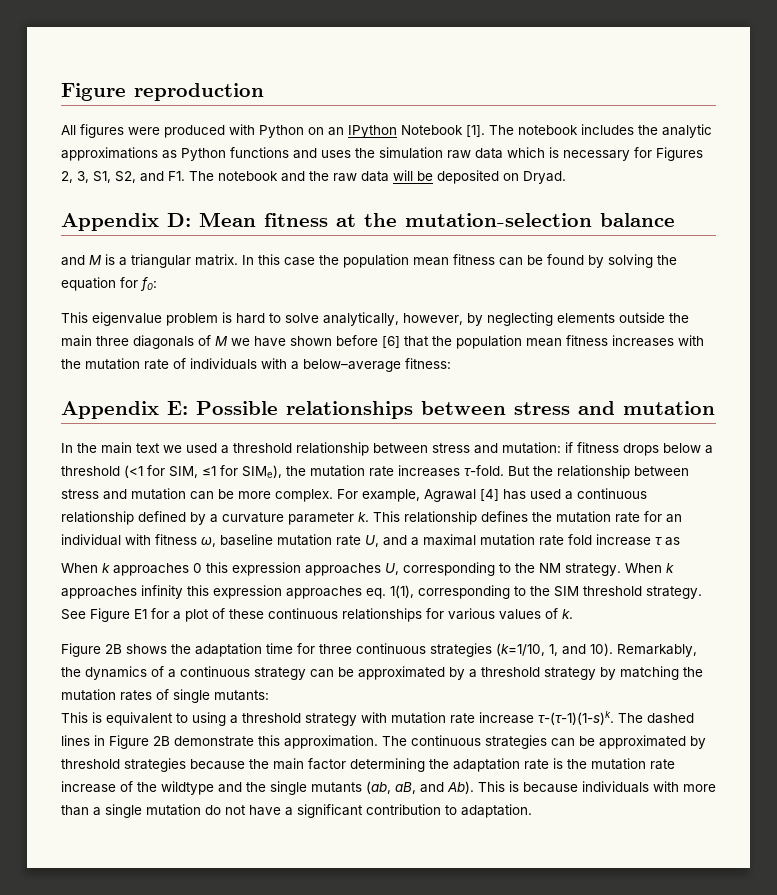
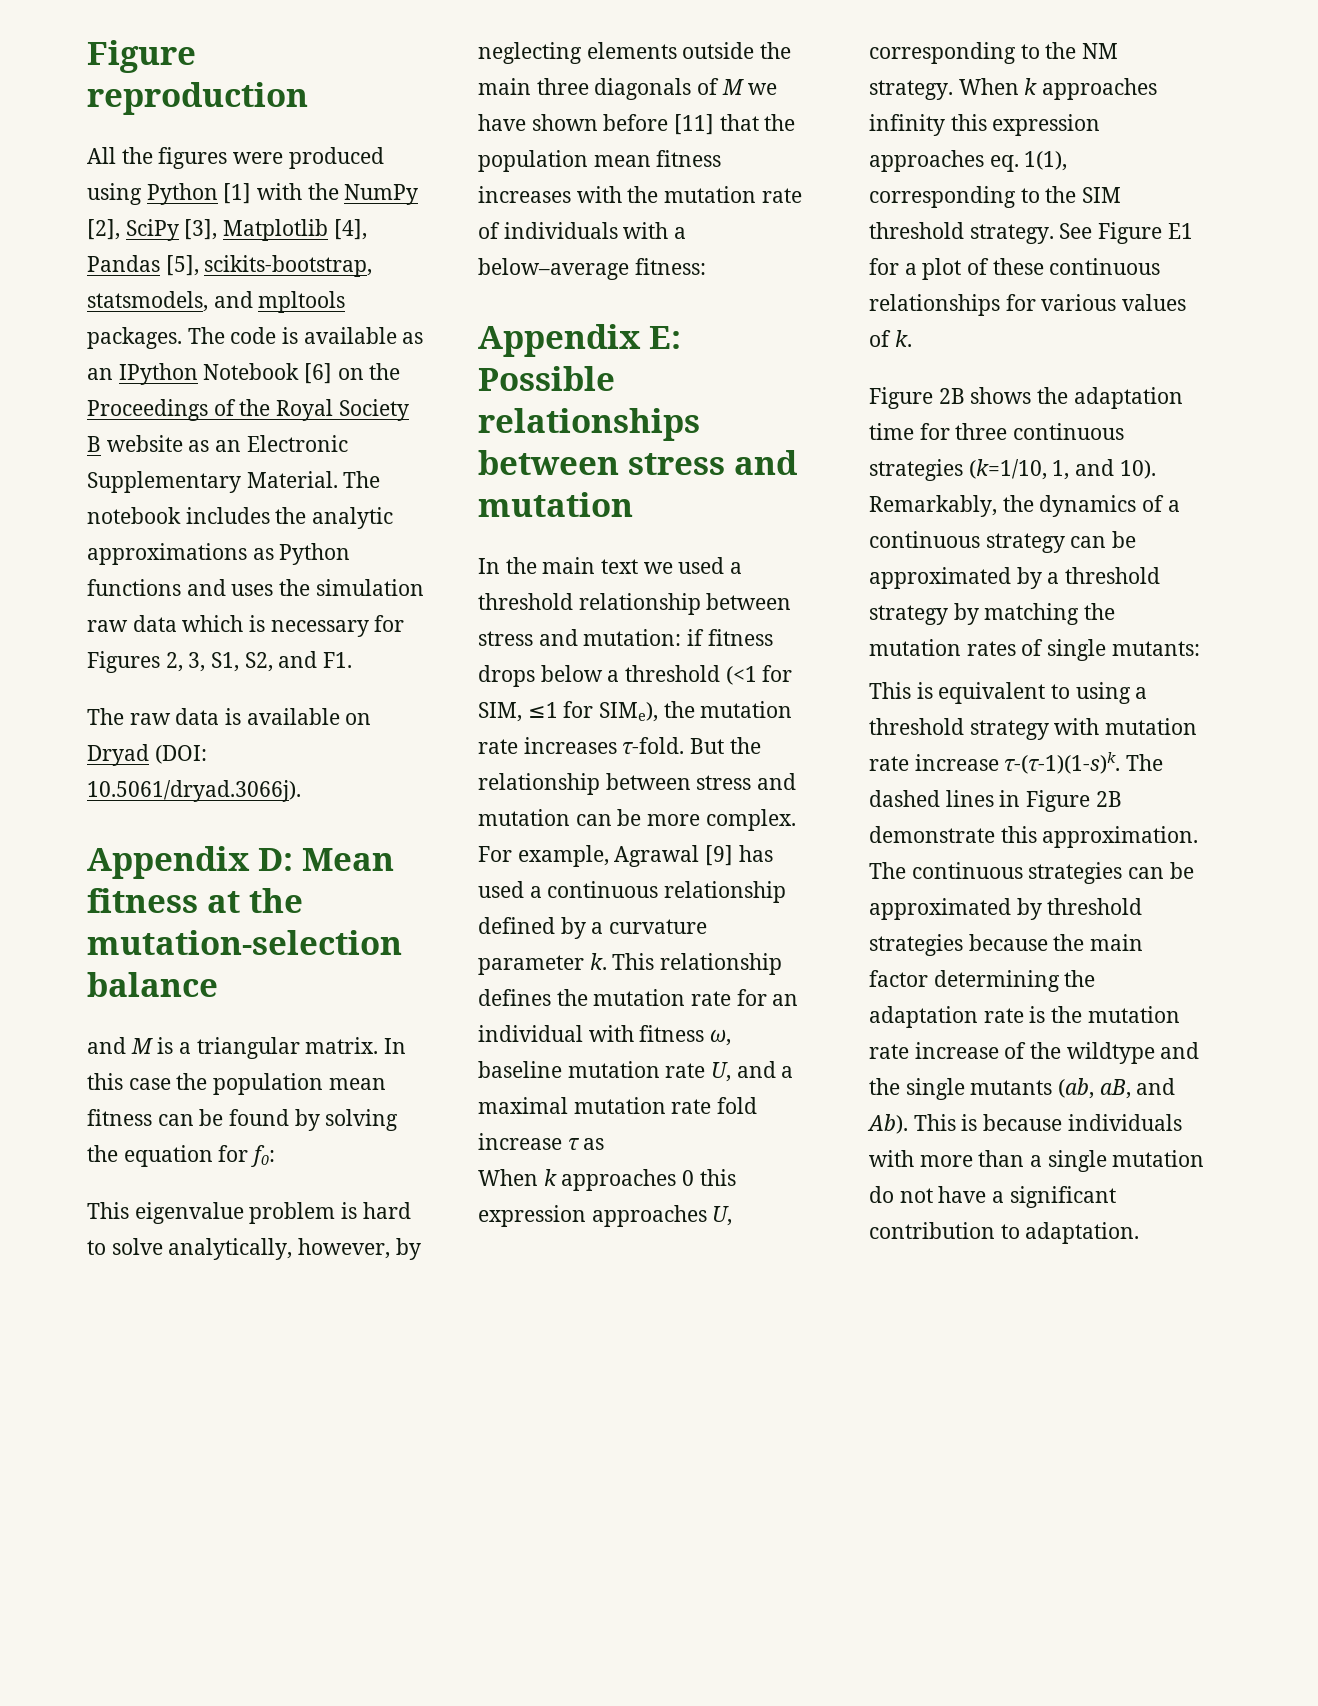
- All figures were produced with Python on an IPython Notebook [1].
+ All the figures were produced using Python [1] with the NumPy [2], SciPy [3], Matplotlib [4], Pandas [5], scikits-bootstrap, statsmodels, and mpltools packages. The code is available as an IPython Notebook [6] on the Proceedings of the Royal Society B website as an Electronic Supplementary Material.
- The notebook includes the analytic approximations as Python functions and uses the simulation raw data which is necessary for Figures 2, 3, S1, S2, and F1. The notebook and the raw data will be deposited on Dryad.
+ The notebook includes the analytic approximations as Python functions and uses the simulation raw data which is necessary for Figures 2, 3, S1, S2, and F1.
+ The raw data is available on Dryad (DOI: 10.5061/dryad.3066j).
- This eigenvalue problem is hard to solve analytically, however, by neglecting elements outside the main three diagonals of M we have shown before [6] that the population mean fitness increases with the mutation rate of individuals with a below–average fitness:
+ This eigenvalue problem is hard to solve analytically, however, by neglecting elements outside the main three diagonals of M we have shown before [11] that the population mean fitness increases with the mutation rate of individuals with a below–average fitness:
- For example, Agrawal [4] has used a continuous relationship defined by a curvature parameter k.
+ For example, Agrawal [9] has used a continuous relationship defined by a curvature parameter k.

